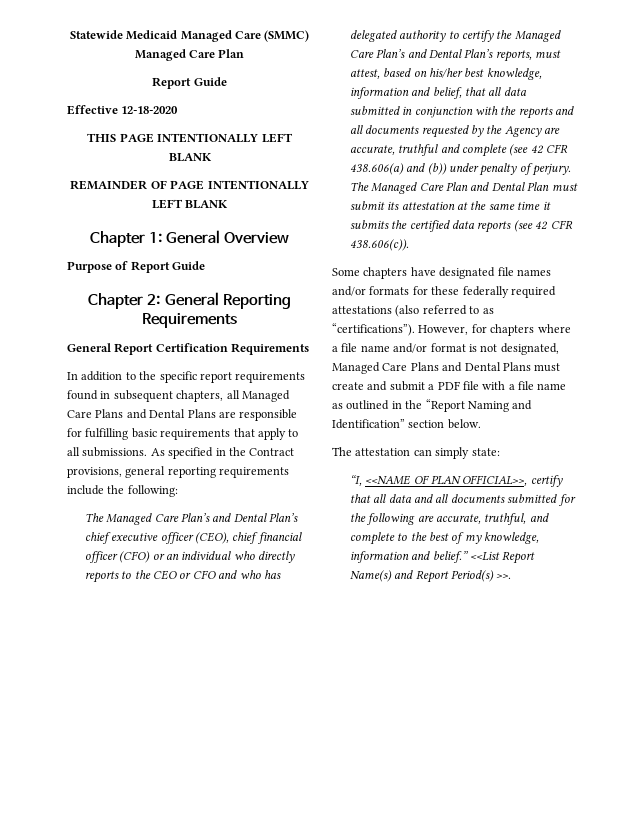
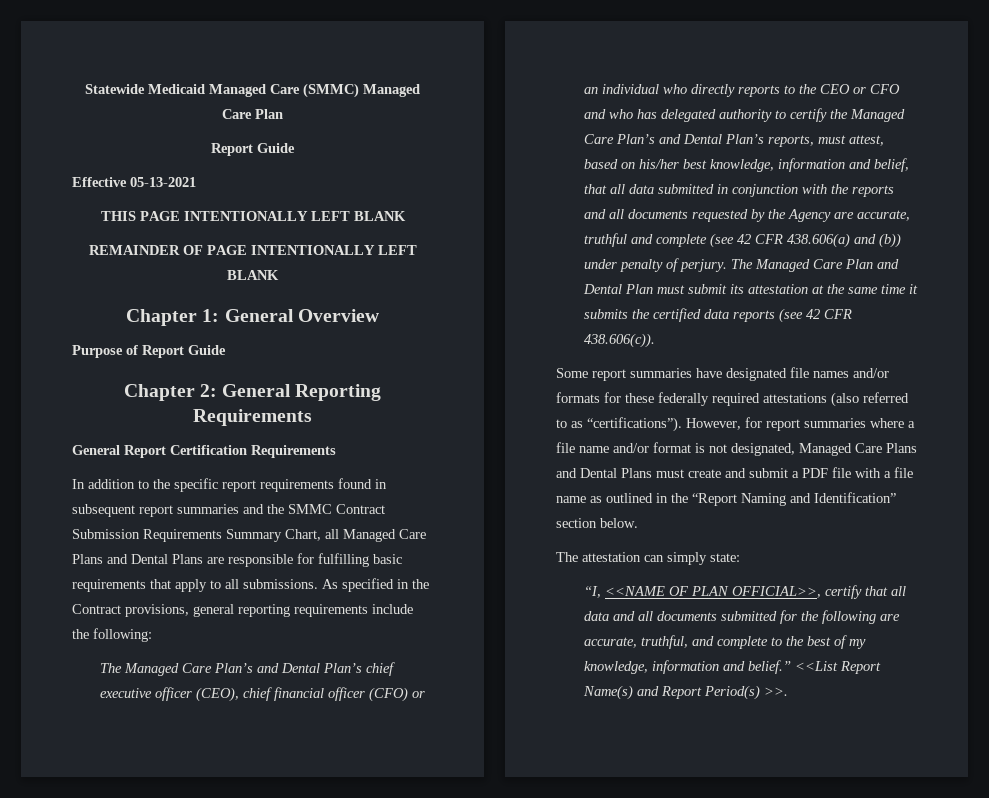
- Effective 12-18-2020
+ Effective 05-13-2021
- In addition to the specific report requirements found in subsequent chapters, all Managed Care Plans and Dental Plans are responsible for fulfilling basic requirements that apply to all submissions.
+ In addition to the specific report requirements found in subsequent report summaries and the SMMC Contract Submission Requirements Summary Chart, all Managed Care Plans and Dental Plans are responsible for fulfilling basic requirements that apply to all submissions.
- Some chapters have designated file names and/or formats for these federally required attestations (also referred to as “certifications”).
+ Some report summaries have designated file names and/or formats for these federally required attestations (also referred to as “certifications”).
- However, for chapters where a file name and/or format is not designated, Managed Care Plans and Dental Plans must create and submit a PDF file with a file name as outlined in the “Report Naming and Identification” section below.
+ However, for report summaries where a file name and/or format is not designated, Managed Care Plans and Dental Plans must create and submit a PDF file with a file name as outlined in the “Report Naming and Identification” section below.

